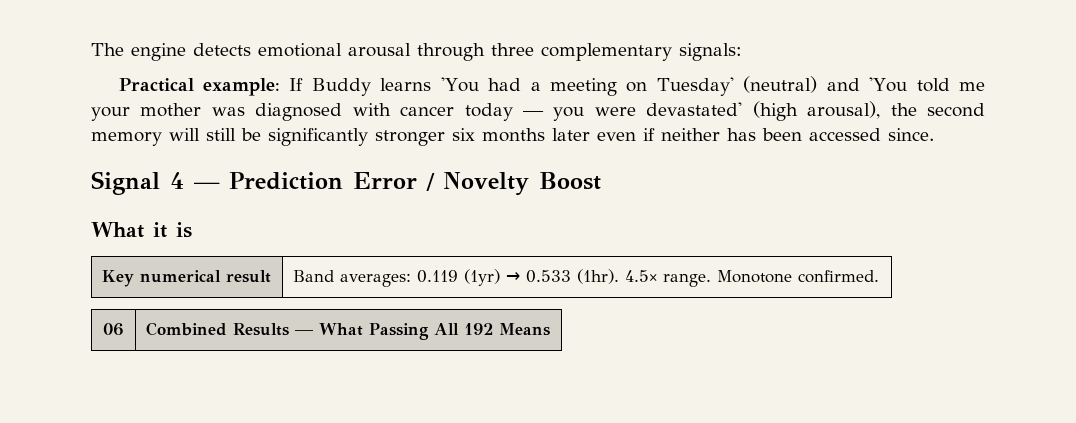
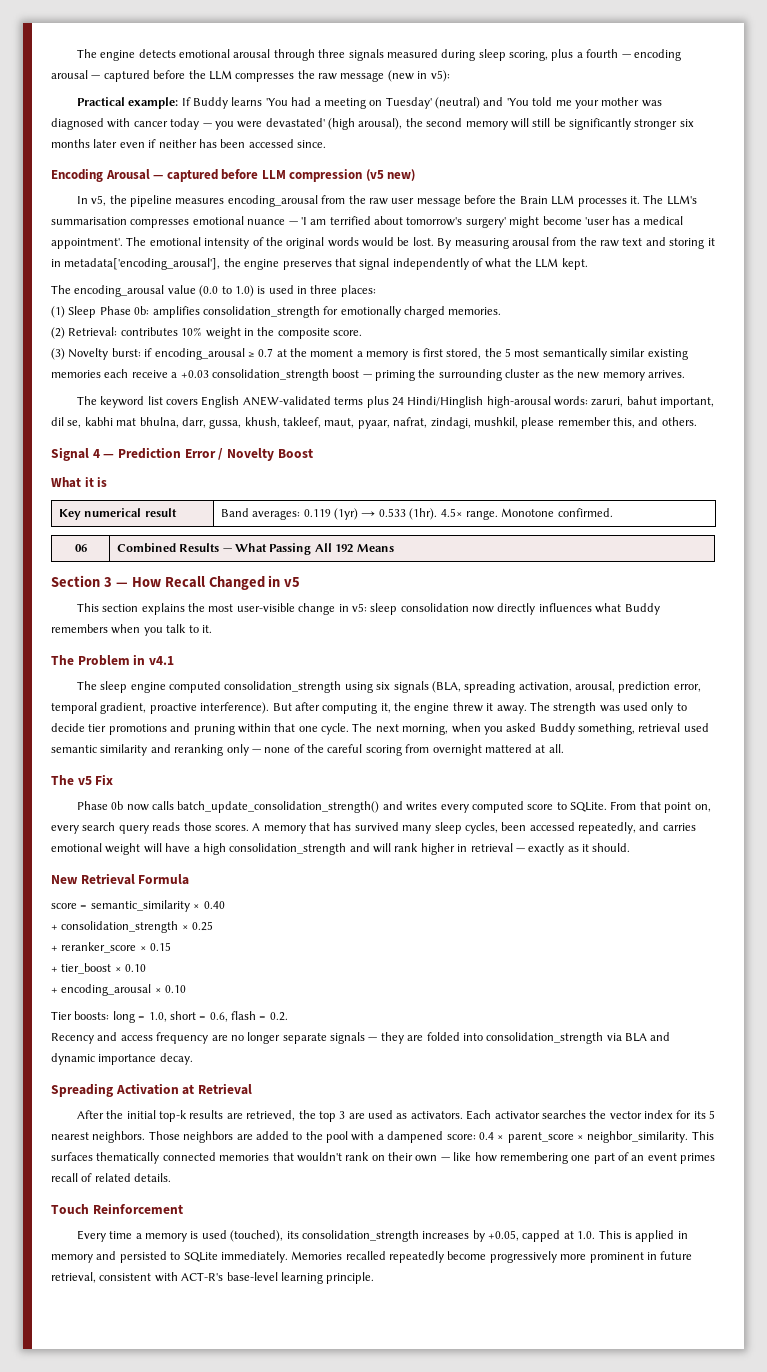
- The engine detects emotional arousal through three complementary signals:
+ The engine detects emotional arousal through three signals measured during sleep scoring, plus a fourth — encoding arousal — captured before the LLM compresses the raw message (new in v5):
+ Encoding Arousal — captured before LLM compression (v5 new)
+ In v5, the pipeline measures encoding_arousal from the raw user message before the Brain LLM processes it. The LLM's summarisation compresses emotional nuance — 'I am terrified about tomorrow's surgery' might become 'user has a medical appointment'. The emotional intensity of the original words would be lost. By measuring arousal from the raw text and storing it in metadata['encoding_arousal'], the engine preserves that signal independently of what the LLM kept.
+ The encoding_arousal value (0.0 to 1.0) is used in three places:
+ (1) Sleep Phase 0b: amplifies consolidation_strength for emotionally charged memories.
+ (2) Retrieval: contributes 10% weight in the composite score.
+ (3) Novelty burst: if encoding_arousal ≥ 0.7 at the moment a memory is first stored, the 5 most semantically similar existing memories each receive a +0.03 consolidation_strength boost — priming the surrounding cluster as the new memory arrives.
+ The keyword list covers English ANEW-validated terms plus 24 Hindi/Hinglish high-arousal words: zaruri, bahut important, dil se, kabhi mat bhulna, darr, gussa, khush, takleef, maut, pyaar, nafrat, zindagi, mushkil, please remember this, and others.
+ Section 3 — How Recall Changed in v5
+ This section explains the most user-visible change in v5: sleep consolidation now directly influences what Buddy remembers when you talk to it.
+ The Problem in v4.1
+ The sleep engine computed consolidation_strength using six signals (BLA, spreading activation, arousal, prediction error, temporal gradient, proactive interference). But after computing it, the engine threw it away. The strength was used only to decide tier promotions and pruning within that one cycle. The next morning, when you asked Buddy something, retrieval used semantic similarity and reranking only — none of the careful scoring from overnight mattered at all.
+ The v5 Fix
+ Phase 0b now calls batch_update_consolidation_strength() and writes every computed score to SQLite. From that point on, every search query reads those scores. A memory that has survived many sleep cycles, been accessed repeatedly, and carries emotional weight will have a high consolidation_strength and will rank higher in retrieval — exactly as it should.
+ New Retrieval Formula
+ score = semantic_similarity × 0.40
+ + consolidation_strength × 0.25
+ + reranker_score × 0.15
+ + tier_boost × 0.10
+ + encoding_arousal × 0.10
+ Tier boosts: long = 1.0, short = 0.6, flash = 0.2.
+ Recency and access frequency are no longer separate signals — they are folded into consolidation_strength via BLA and dynamic importance decay.
+ Spreading Activation at Retrieval
+ After the initial top-k results are retrieved, the top 3 are used as activators. Each activator searches the vector index for its 5 nearest neighbors. Those neighbors are added to the pool with a dampened score: 0.4 × parent_score × neighbor_similarity. This surfaces thematically connected memories that wouldn't rank on their own — like how remembering one part of an event primes recall of related details.
+ Touch Reinforcement
+ Every time a memory is used (touched), its consolidation_strength increases by +0.05, capped at 1.0. This is applied in memory and persisted to SQLite immediately. Memories recalled repeatedly become progressively more prominent in future retrieval, consistent with ACT-R's base-level learning principle.

